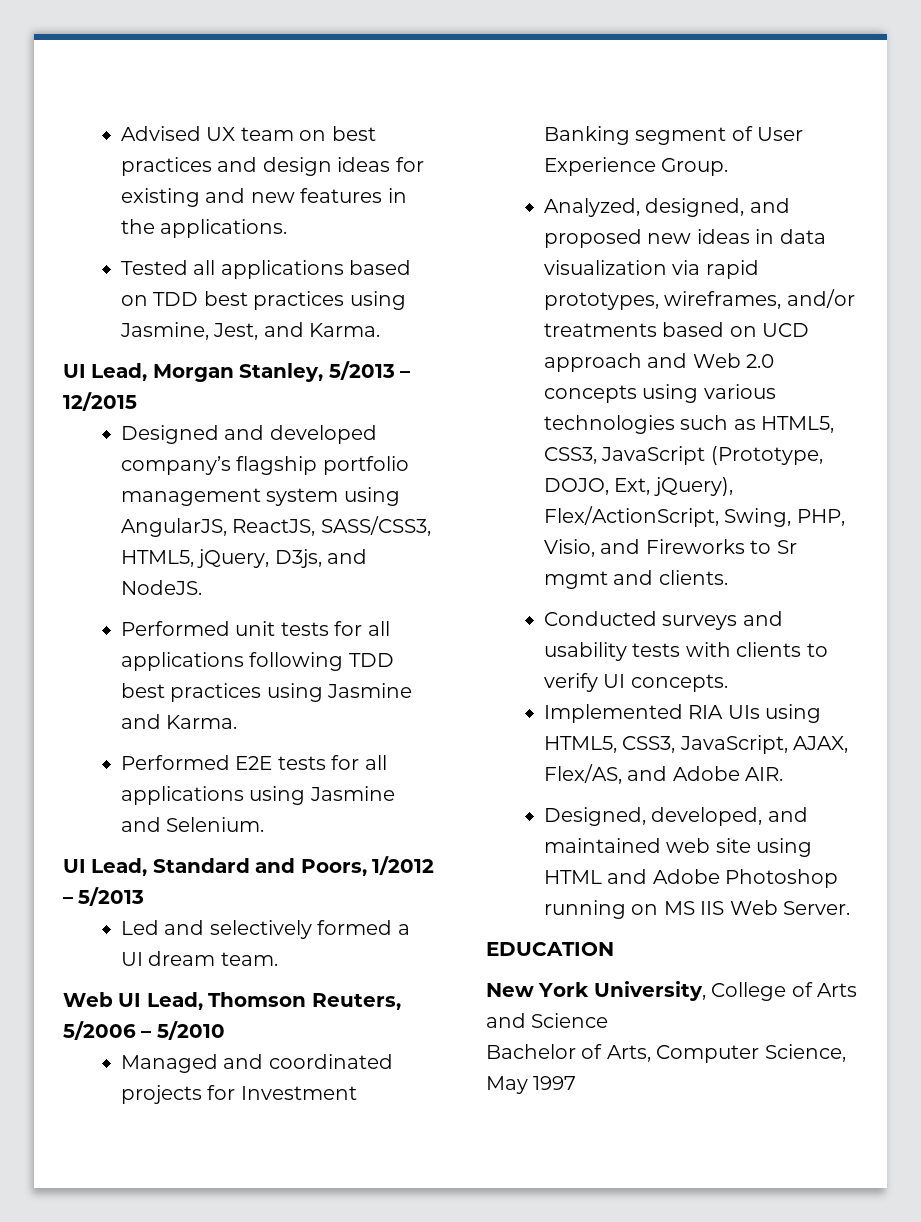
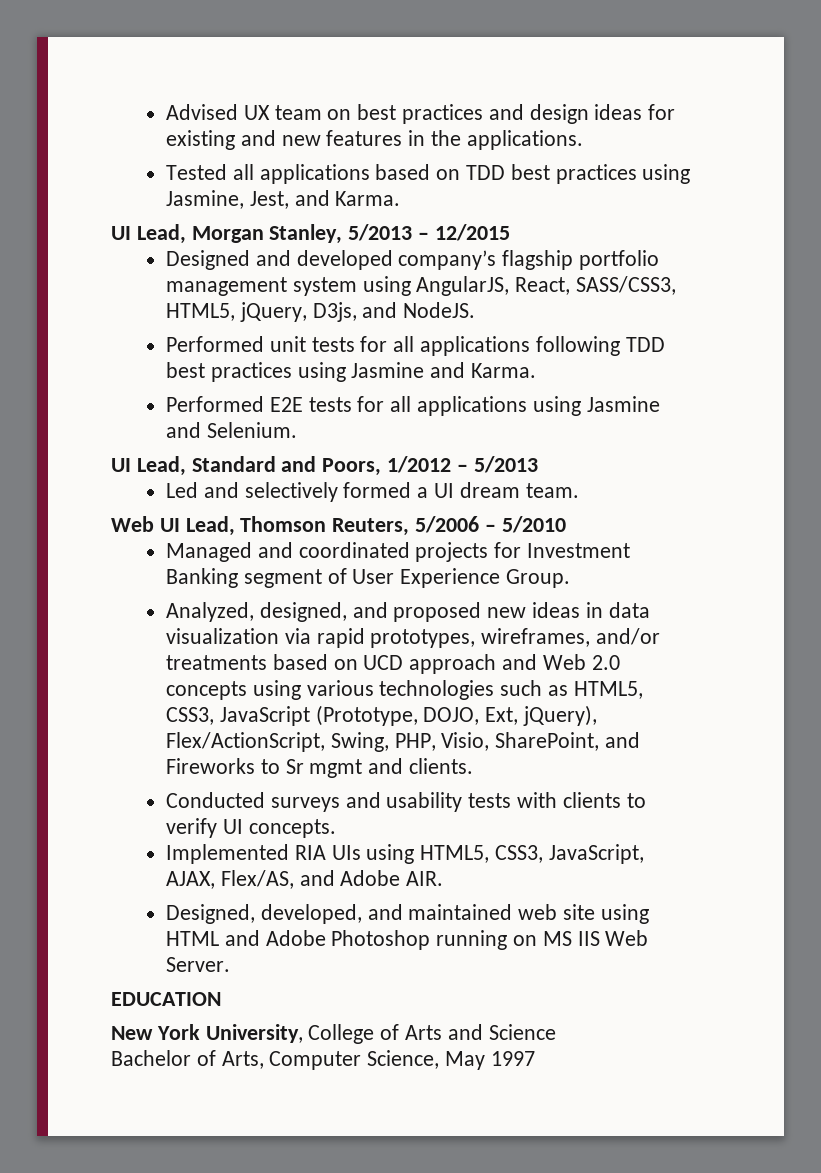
- Designed and developed company’s flagship portfolio management system using AngularJS, ReactJS, SASS/CSS3, HTML5, jQuery, D3js, and NodeJS.
+ Designed and developed company’s flagship portfolio management system using AngularJS, React, SASS/CSS3, HTML5, jQuery, D3js, and NodeJS.
- Analyzed, designed, and proposed new ideas in data visualization via rapid prototypes, wireframes, and/or treatments based on UCD approach and Web 2.0 concepts using various technologies such as HTML5, CSS3, JavaScript (Prototype, DOJO, Ext, jQuery), Flex/ActionScript, Swing, PHP, Visio, and Fireworks to Sr mgmt and clients.
+ Analyzed, designed, and proposed new ideas in data visualization via rapid prototypes, wireframes, and/or treatments based on UCD approach and Web 2.0 concepts using various technologies such as HTML5, CSS3, JavaScript (Prototype, DOJO, Ext, jQuery), Flex/ActionScript, Swing, PHP, Visio, SharePoint, and Fireworks to Sr mgmt and clients.

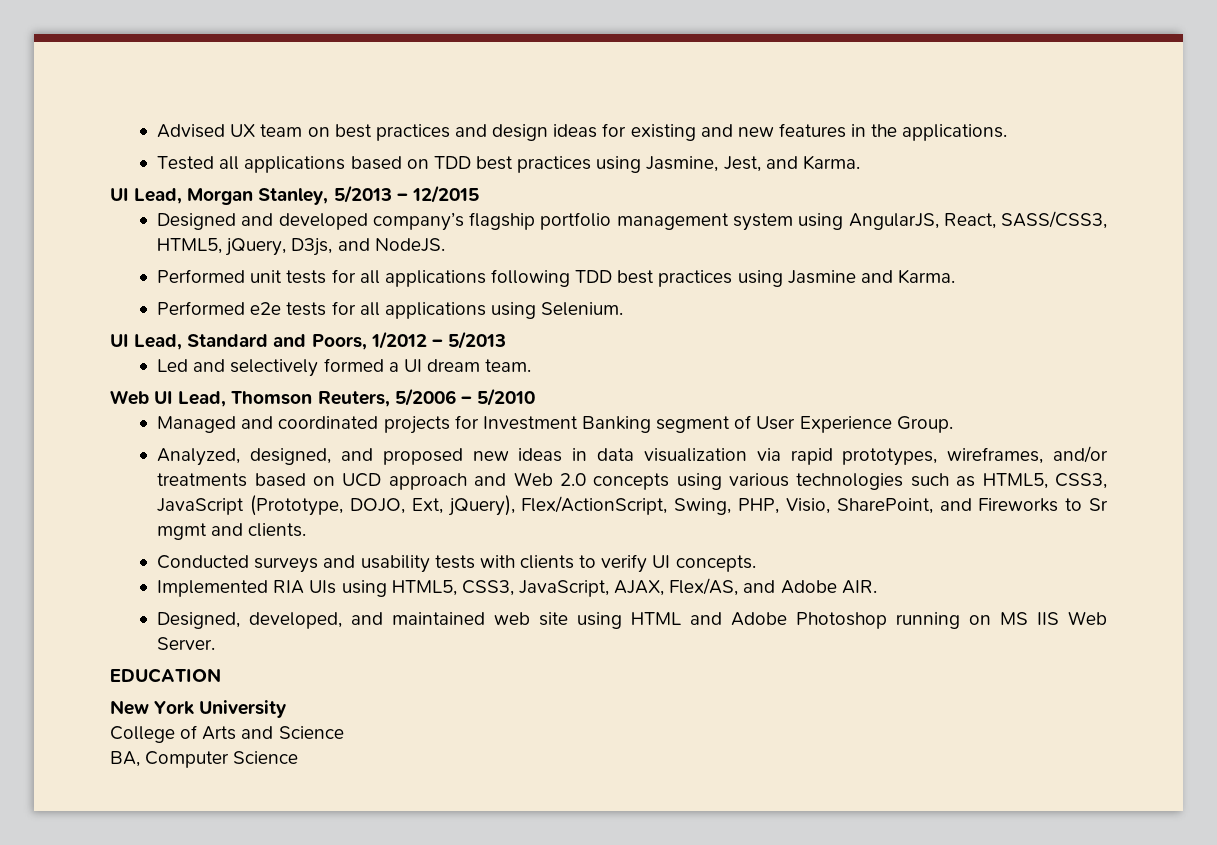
- Performed E2E tests for all applications using Jasmine and Selenium.
+ Performed e2e tests for all applications using Selenium.
- New York University, College of Arts and Science
+ New York University
+ College of Arts and Science
- Bachelor of Arts, Computer Science, May 1997
+ BA, Computer Science

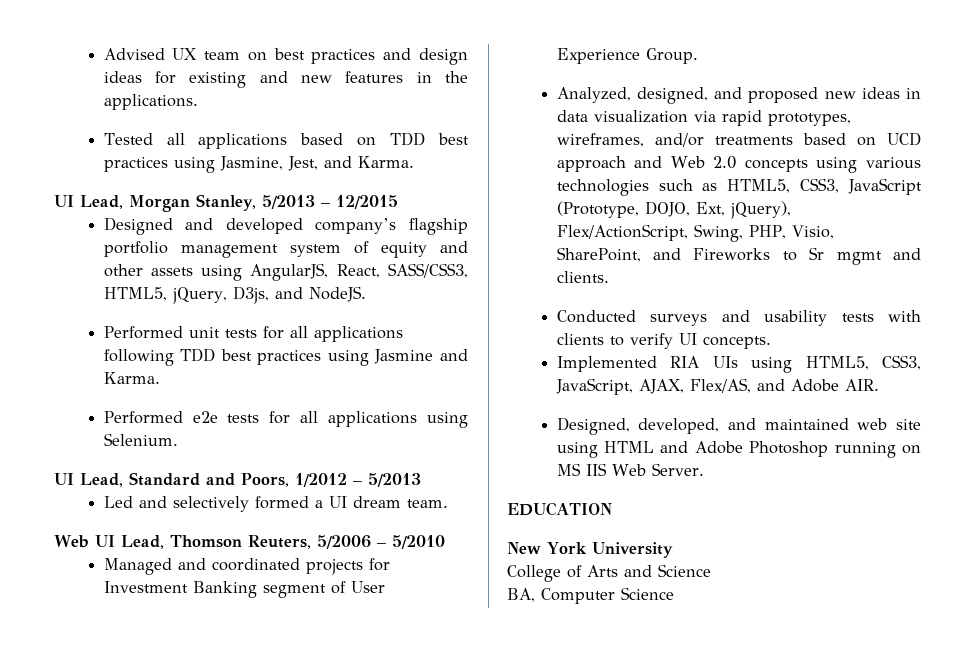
- Designed and developed company’s flagship portfolio management system using AngularJS, React, SASS/CSS3, HTML5, jQuery, D3js, and NodeJS.
+ Designed and developed company’s flagship portfolio management system of equity and other assets using AngularJS, React, SASS/CSS3, HTML5, jQuery, D3js, and NodeJS.

